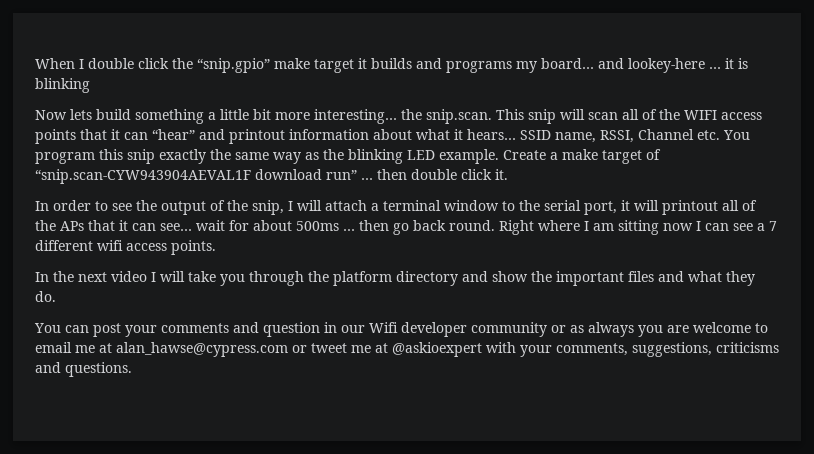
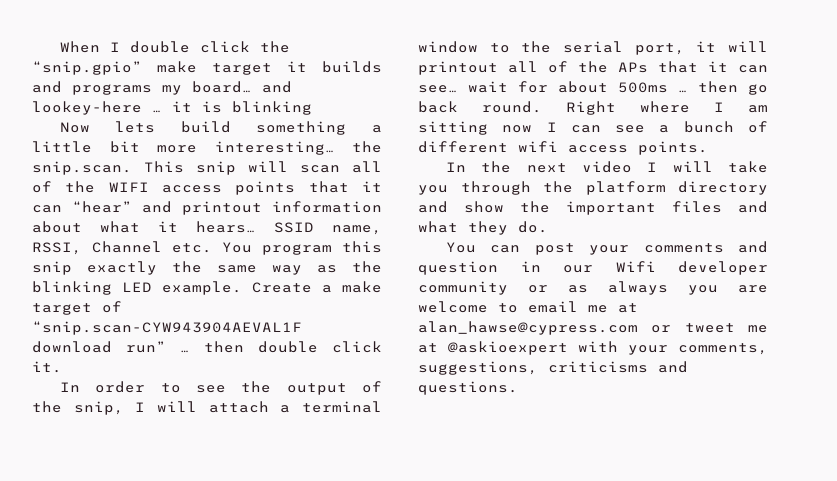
- Right where I am sitting now I can see a 7 different wifi access points.
+ Right where I am sitting now I can see a bunch of different wifi access points.

